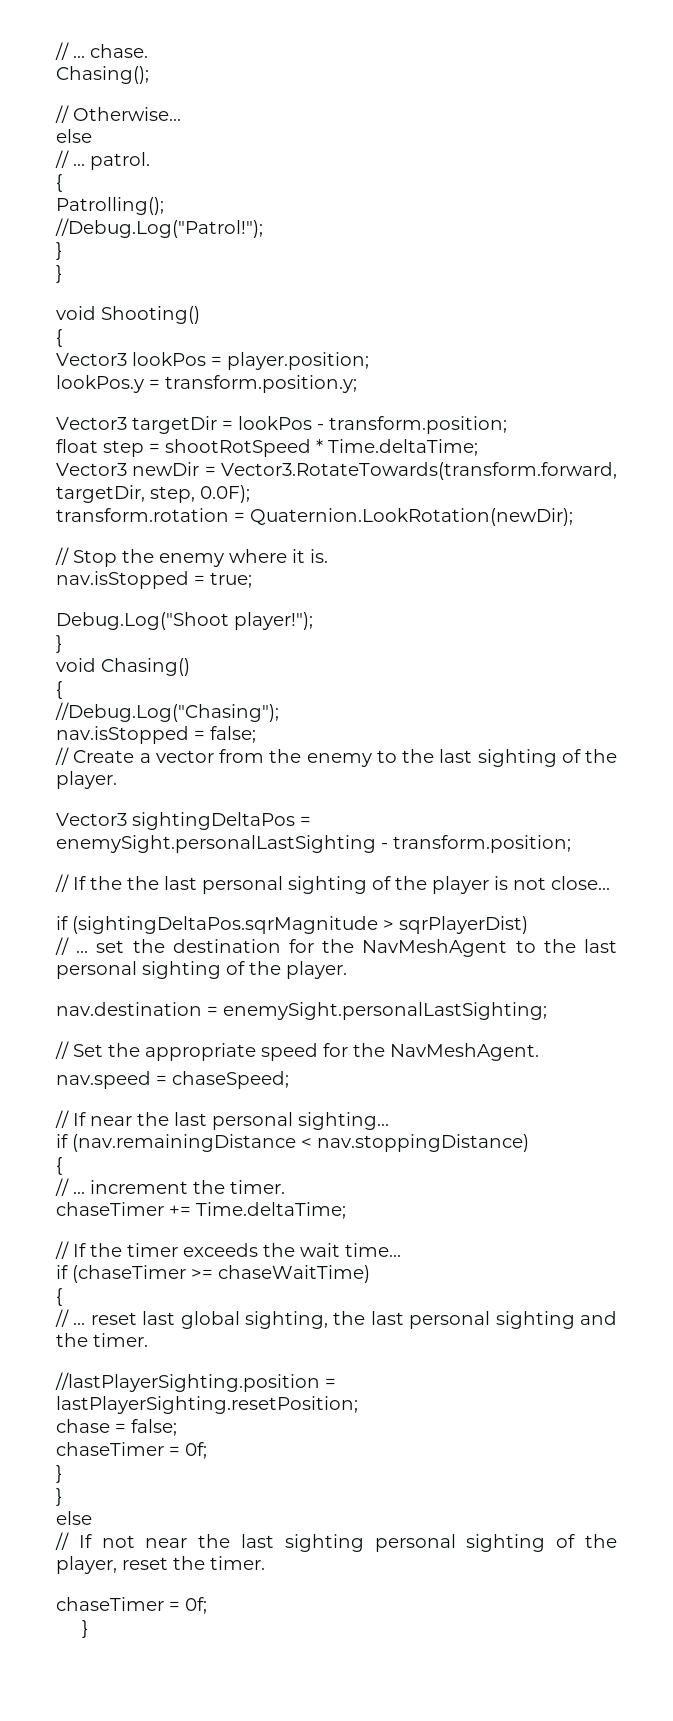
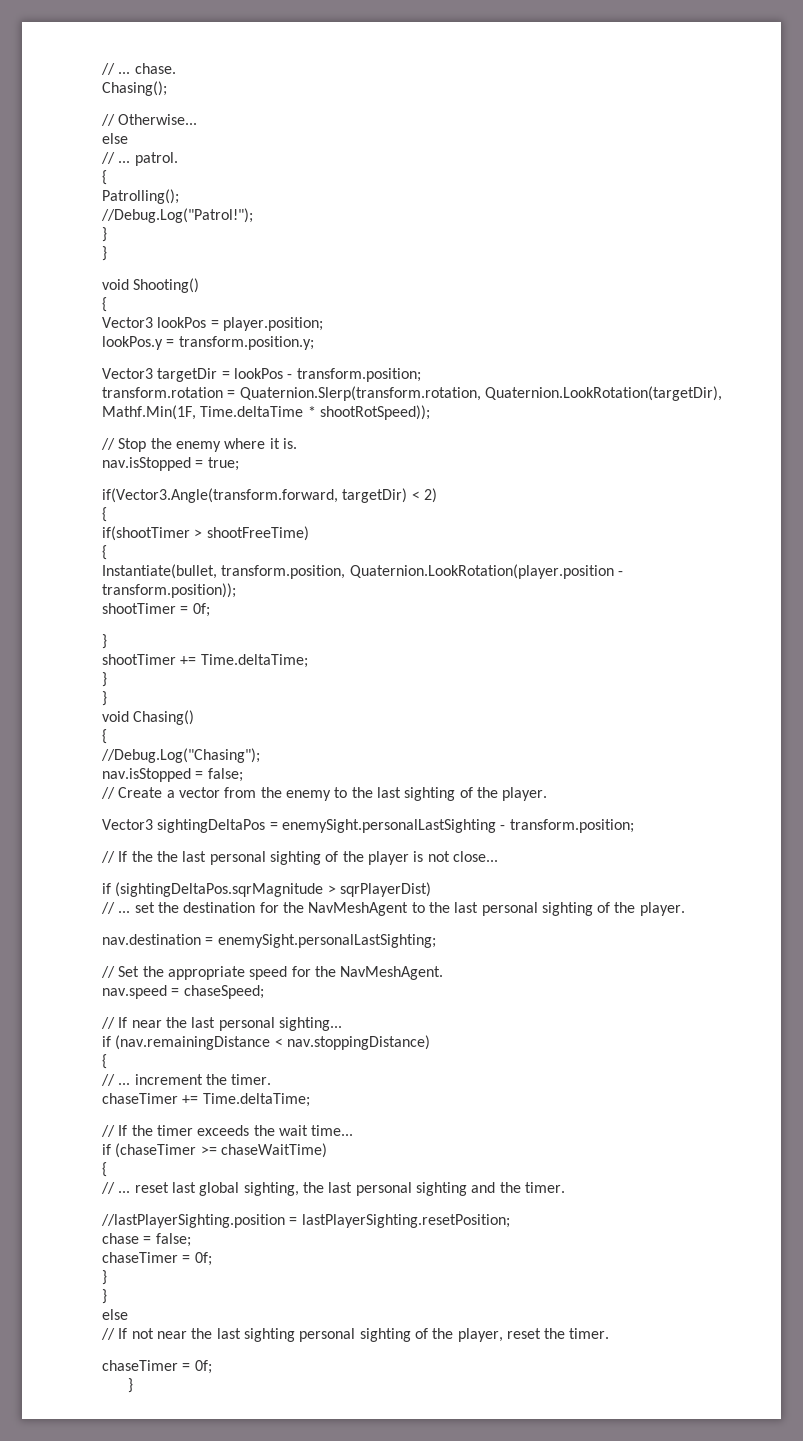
- float step = shootRotSpeed * Time.deltaTime;
- Vector3 newDir = Vector3.RotateTowards(transform.forward, targetDir, step, 0.0F);
- transform.rotation = Quaternion.LookRotation(newDir);
+ transform.rotation = Quaternion.Slerp(transform.rotation, Quaternion.LookRotation(targetDir), Mathf.Min(1F, Time.deltaTime * shootRotSpeed));
- Debug.Log("Shoot player!");
+ if(Vector3.Angle(transform.forward, targetDir) < 2)
+ {
+ if(shootTimer > shootFreeTime)
+ {
+ Instantiate(bullet, transform.position, Quaternion.LookRotation(player.position - transform.position));
+ shootTimer = 0f;
+ }
+ shootTimer += Time.deltaTime;
+ }

